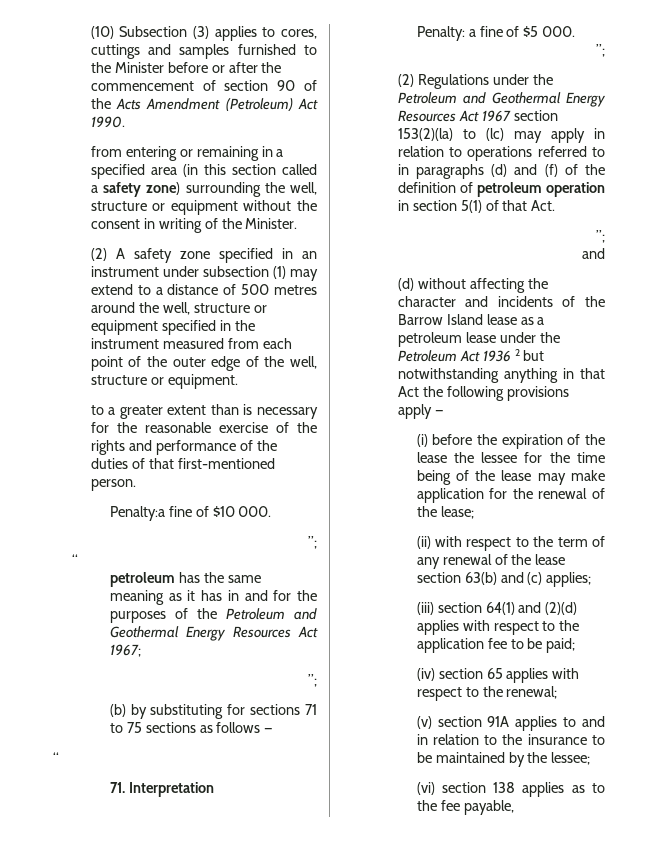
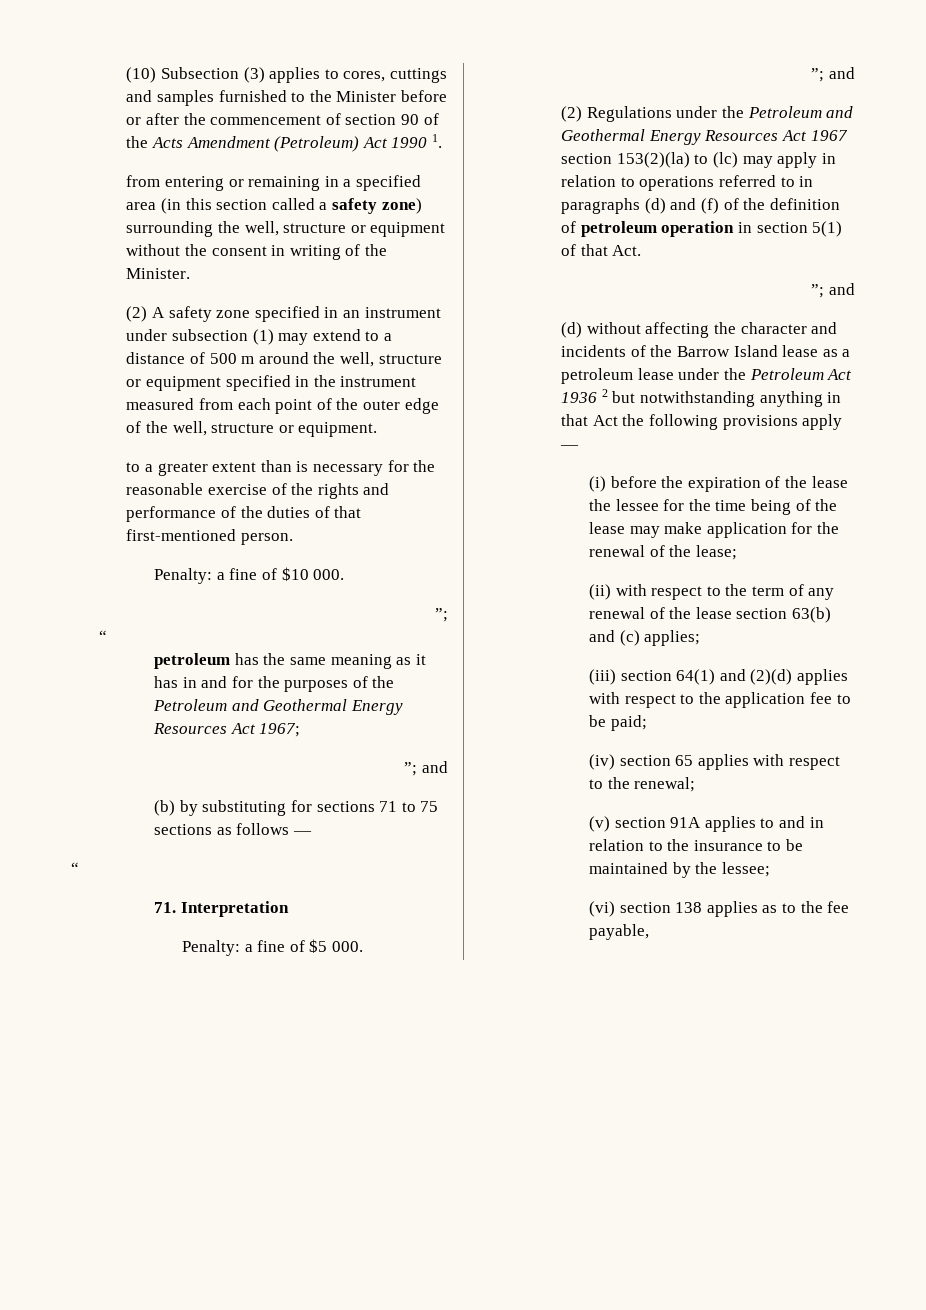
- (10) Subsection (3) applies to cores, cuttings and samples furnished to the Minister before or after the commencement of section 90 of the Acts Amendment (Petroleum) Act 1990.
+ (10) Subsection (3) applies to cores, cuttings and samples furnished to the Minister before or after the commencement of section 90 of the Acts Amendment (Petroleum) Act 1990 1.
- (2) A safety zone specified in an instrument under subsection (1) may extend to a distance of 500 metres around the well, structure or equipment specified in the instrument measured from each point of the outer edge of the well, structure or equipment.
+ (2) A safety zone specified in an instrument under subsection (1) may extend to a distance of 500 m around the well, structure or equipment specified in the instrument measured from each point of the outer edge of the well, structure or equipment.
- Penalty:a fine of $10 000.
+ Penalty: a fine of $10 000.
  petroleum has the same meaning as it has in and for the purposes of the Petroleum and Geothermal Energy Resources Act 1967;
- ”;
+ ”; and
  Penalty: a fine of $5 000.
- ”;
+ ”; and
  (2) Regulations under the Petroleum and Geothermal Energy Resources Act 1967 section 153(2)(la) to (lc) may apply in relation to operations referred to in paragraphs (d) and (f) of the definition of petroleum operation in section 5(1) of that Act.
- ”;
- and
+ ”; and

